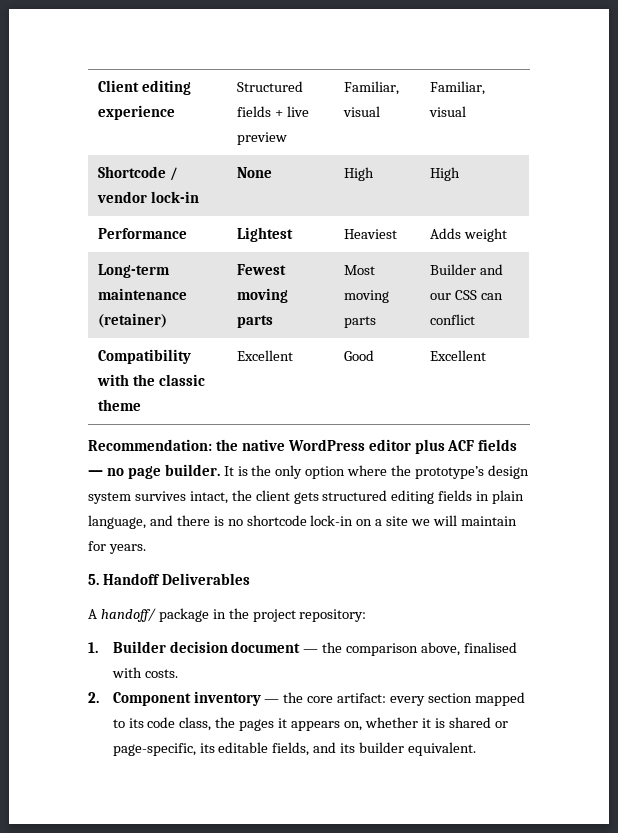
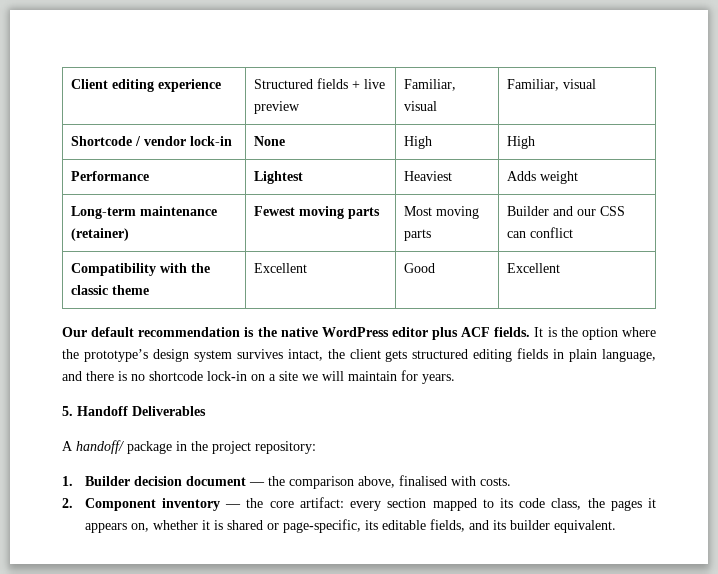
- Recommendation: the native WordPress editor plus ACF fields — no page builder.
+ Our default recommendation is the native WordPress editor plus ACF fields.
- It is the only option where the prototype’s design system survives intact, the client gets structured editing fields in plain language, and there is no shortcode lock-in on a site we will maintain for years.
+ It is the option where the prototype’s design system survives intact, the client gets structured editing fields in plain language, and there is no shortcode lock-in on a site we will maintain for years.

